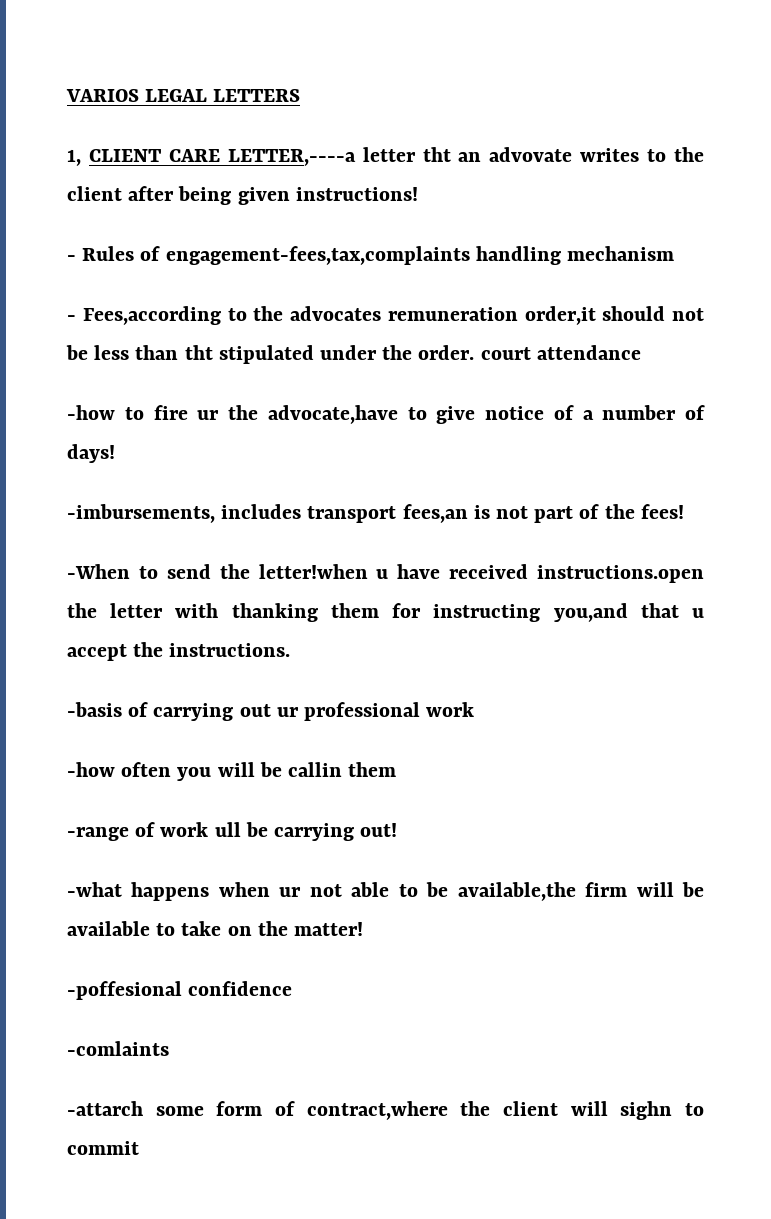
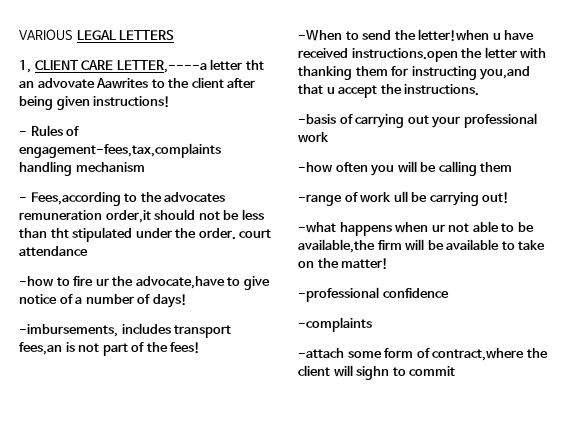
- VARIOS LEGAL LETTERS
+ VARIOUS LEGAL LETTERS
- 1, CLIENT CARE LETTER,----a letter tht an advovate writes to the client after being given instructions!
+ 1, CLIENT CARE LETTER,----a letter tht an advovate Aawrites to the client after being given instructions!
- -basis of carrying out ur professional work
+ -basis of carrying out your professional work
- -how often you will be callin them
+ -how often you will be calling them
- -poffesional confidence
+ -professional confidence
- -comlaints
- -attarch some form of contract,where the client will sighn to commit
+ -complaints
+ -attach some form of contract,where the client will sighn to commit

